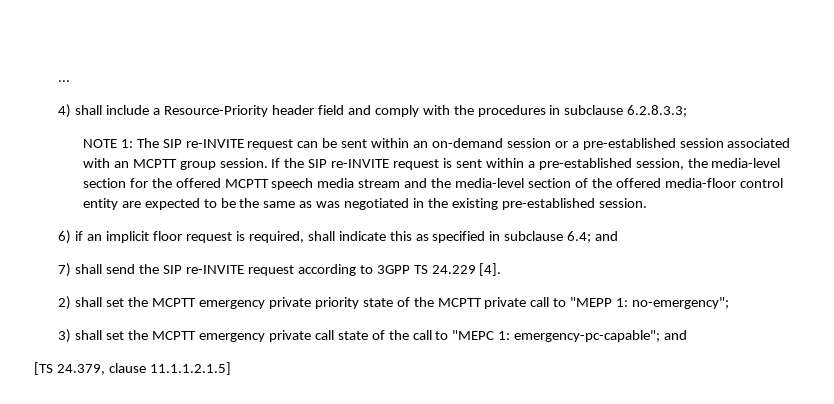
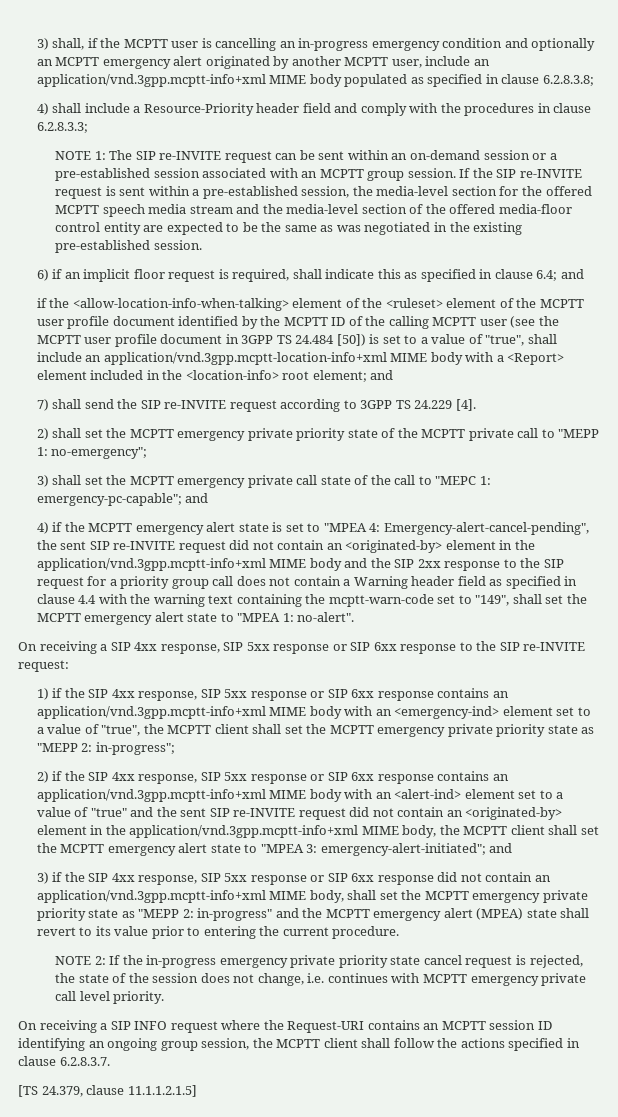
- ...
+ 3) shall, if the MCPTT user is cancelling an in-progress emergency condition and optionally an MCPTT emergency alert originated by another MCPTT user, include an application/vnd.3gpp.mcptt-info+xml MIME body populated as specified in clause 6.2.8.3.8;
- 4) shall include a Resource-Priority header field and comply with the procedures in subclause 6.2.8.3.3;
+ 4) shall include a Resource-Priority header field and comply with the procedures in clause 6.2.8.3.3;
- 6) if an implicit floor request is required, shall indicate this as specified in subclause 6.4; and
+ 6) if an implicit floor request is required, shall indicate this as specified in clause 6.4; and
+ if the <allow-location-info-when-talking> element of the <ruleset> element of the MCPTT user profile document identified by the MCPTT ID of the calling MCPTT user (see the MCPTT user profile document in 3GPP TS 24.484 [50]) is set to a value of "true", shall include an application/vnd.3gpp.mcptt-location-info+xml MIME body with a <Report> element included in the <location-info> root element; and
+ 4) if the MCPTT emergency alert state is set to "MPEA 4: Emergency-alert-cancel-pending", the sent SIP re-INVITE request did not contain an <originated-by> element in the application/vnd.3gpp.mcptt-info+xml MIME body and the SIP 2xx response to the SIP request for a priority group call does not contain a Warning header field as specified in clause 4.4 with the warning text containing the mcptt-warn-code set to "149", shall set the MCPTT emergency alert state to "MPEA 1: no-alert".
+ On receiving a SIP 4xx response, SIP 5xx response or SIP 6xx response to the SIP re-INVITE request:
+ 1) if the SIP 4xx response, SIP 5xx response or SIP 6xx response contains an application/vnd.3gpp.mcptt-info+xml MIME body with an <emergency-ind> element set to a value of "true", the MCPTT client shall set the MCPTT emergency private priority state as "MEPP 2: in-progress";
+ 2) if the SIP 4xx response, SIP 5xx response or SIP 6xx response contains an application/vnd.3gpp.mcptt-info+xml MIME body with an <alert-ind> element set to a value of "true" and the sent SIP re-INVITE request did not contain an <originated-by> element in the application/vnd.3gpp.mcptt-info+xml MIME body, the MCPTT client shall set the MCPTT emergency alert state to "MPEA 3: emergency-alert-initiated"; and
+ 3) if the SIP 4xx response, SIP 5xx response or SIP 6xx response did not contain an application/vnd.3gpp.mcptt-info+xml MIME body, shall set the MCPTT emergency private priority state as "MEPP 2: in-progress" and the MCPTT emergency alert (MPEA) state shall revert to its value prior to entering the current procedure.
+ NOTE 2: If the in-progress emergency private priority state cancel request is rejected, the state of the session does not change, i.e. continues with MCPTT emergency private call level priority.
+ On receiving a SIP INFO request where the Request-URI contains an MCPTT session ID identifying an ongoing group session, the MCPTT client shall follow the actions specified in clause 6.2.8.3.7.

